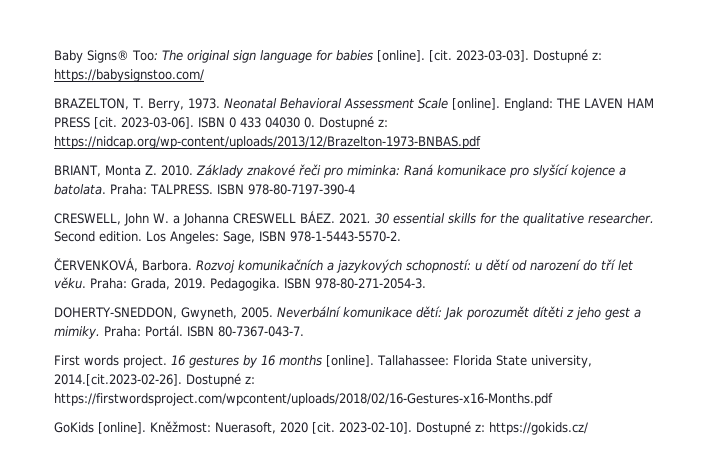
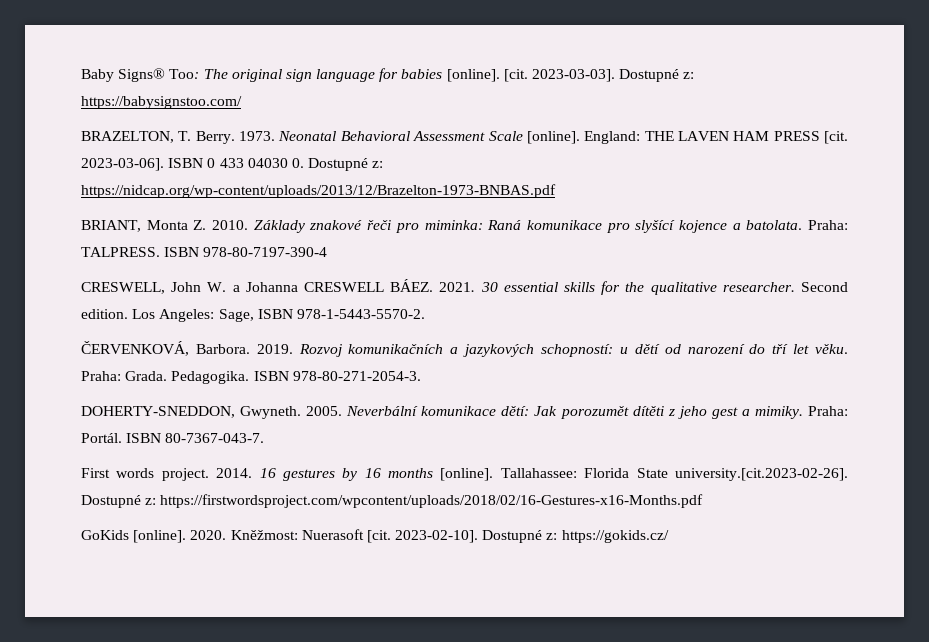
- BRAZELTON, T. Berry, 1973.
+ BRAZELTON, T. Berry. 1973.
+ 2019.
- Praha: Grada, 2019.
+ Praha: Grada.
- DOHERTY-SNEDDON, Gwyneth, 2005.
+ DOHERTY-SNEDDON, Gwyneth. 2005.
+ 2014.
- Tallahassee: Florida State university, 2014.[cit.2023-02-26]. Dostupné z: https://firstwordsproject.com/wpcontent/uploads/2018/02/16-Gestures-x16-Months.pdf
+ Tallahassee: Florida State university.[cit.2023-02-26]. Dostupné z: https://firstwordsproject.com/wpcontent/uploads/2018/02/16-Gestures-x16-Months.pdf
- Kněžmost: Nuerasoft, 2020 [cit. 2023-02-10].
+ 2020. Kněžmost: Nuerasoft [cit. 2023-02-10].

